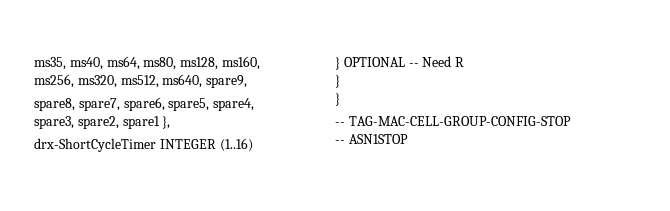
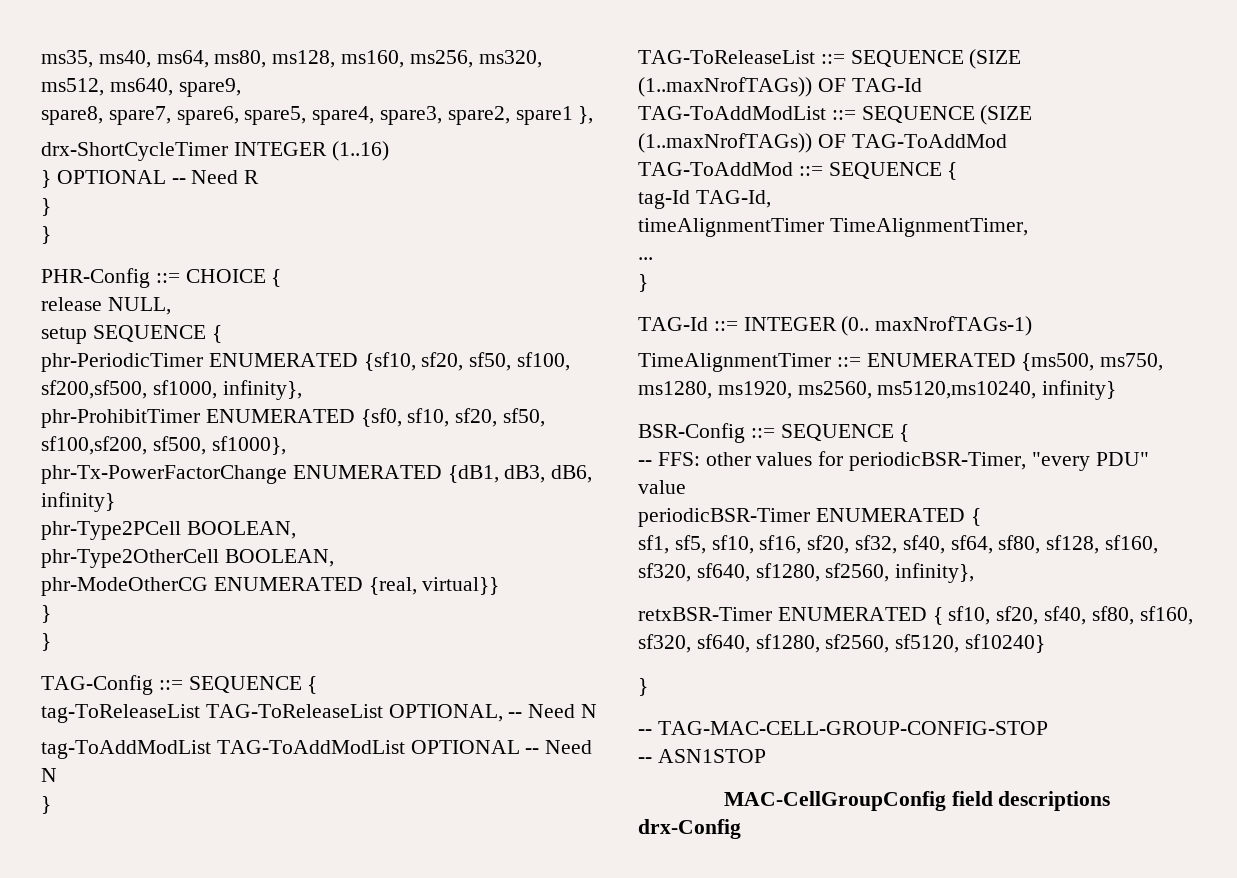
+ PHR-Config ::= CHOICE {
+ release NULL,
+ setup SEQUENCE {
+ phr-PeriodicTimer ENUMERATED {sf10, sf20, sf50, sf100, sf200,sf500, sf1000, infinity},
+ phr-ProhibitTimer ENUMERATED {sf0, sf10, sf20, sf50, sf100,sf200, sf500, sf1000},
+ phr-Tx-PowerFactorChange ENUMERATED {dB1, dB3, dB6, infinity}
+ phr-Type2PCell BOOLEAN,
+ phr-Type2OtherCell BOOLEAN,
+ phr-ModeOtherCG ENUMERATED {real, virtual}}
+ }
+ }
+ TAG-Config ::= SEQUENCE {
+ tag-ToReleaseList TAG-ToReleaseList OPTIONAL, -- Need N
+ tag-ToAddModList TAG-ToAddModList OPTIONAL -- Need N
+ }
+ TAG-ToReleaseList ::= SEQUENCE (SIZE (1..maxNrofTAGs)) OF TAG-Id
+ TAG-ToAddModList ::= SEQUENCE (SIZE (1..maxNrofTAGs)) OF TAG-ToAddMod
+ TAG-ToAddMod ::= SEQUENCE {
+ tag-Id TAG-Id,
+ timeAlignmentTimer TimeAlignmentTimer,
+ ...
+ }
+ TAG-Id ::= INTEGER (0.. maxNrofTAGs-1)
+ TimeAlignmentTimer ::= ENUMERATED {ms500, ms750, ms1280, ms1920, ms2560, ms5120,ms10240, infinity}
+ BSR-Config ::= SEQUENCE {
+ -- FFS: other values for periodicBSR-Timer, "every PDU" value
+ periodicBSR-Timer ENUMERATED {
+ sf1, sf5, sf10, sf16, sf20, sf32, sf40, sf64, sf80, sf128, sf160, sf320, sf640, sf1280, sf2560, infinity},
+ retxBSR-Timer ENUMERATED { sf10, sf20, sf40, sf80, sf160, sf320, sf640, sf1280, sf2560, sf5120, sf10240}
+ }
+ MAC-CellGroupConfig field descriptions
+ drx-Config

